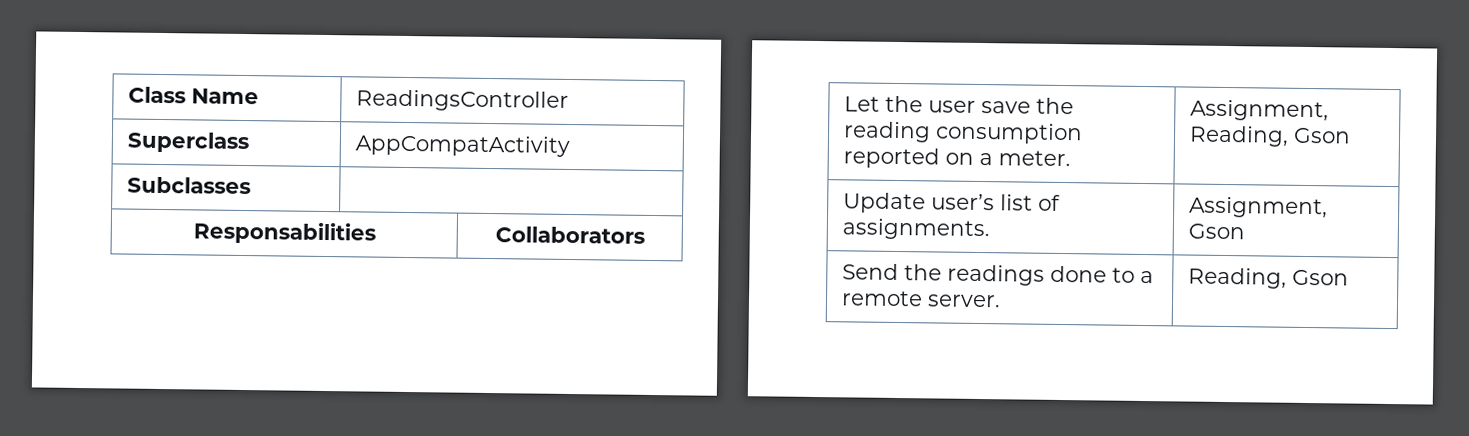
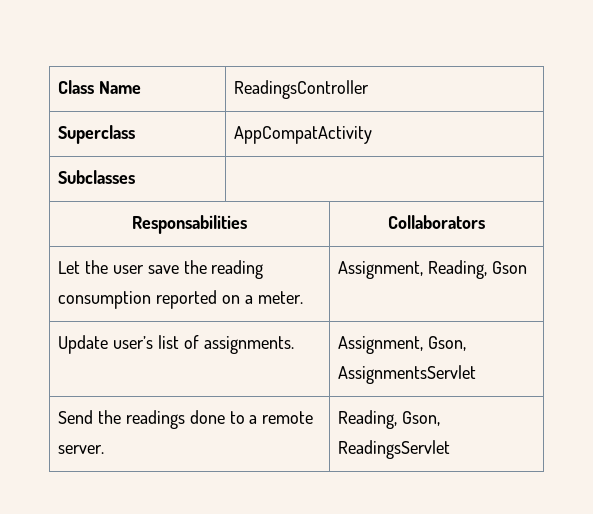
- Update user’s list of assignments. | Assignment, Gson
+ Update user’s list of assignments. | Assignment, Gson, AssignmentsServlet
- Send the readings done to a remote server. | Reading, Gson
+ Send the readings done to a remote server. | Reading, Gson, ReadingsServlet

